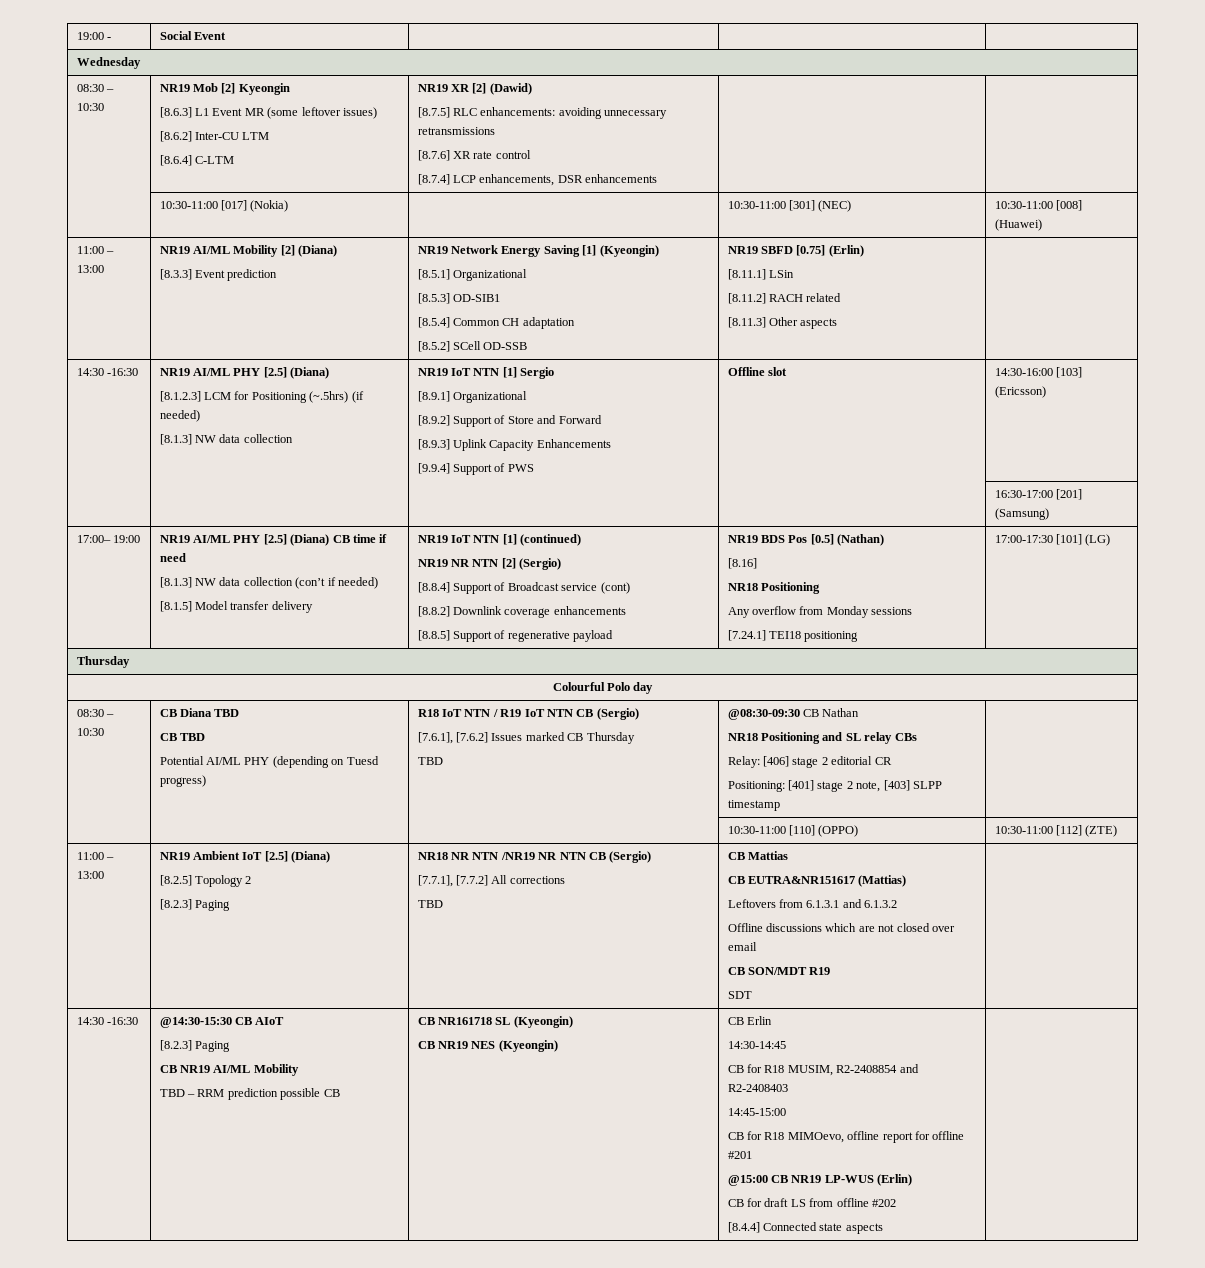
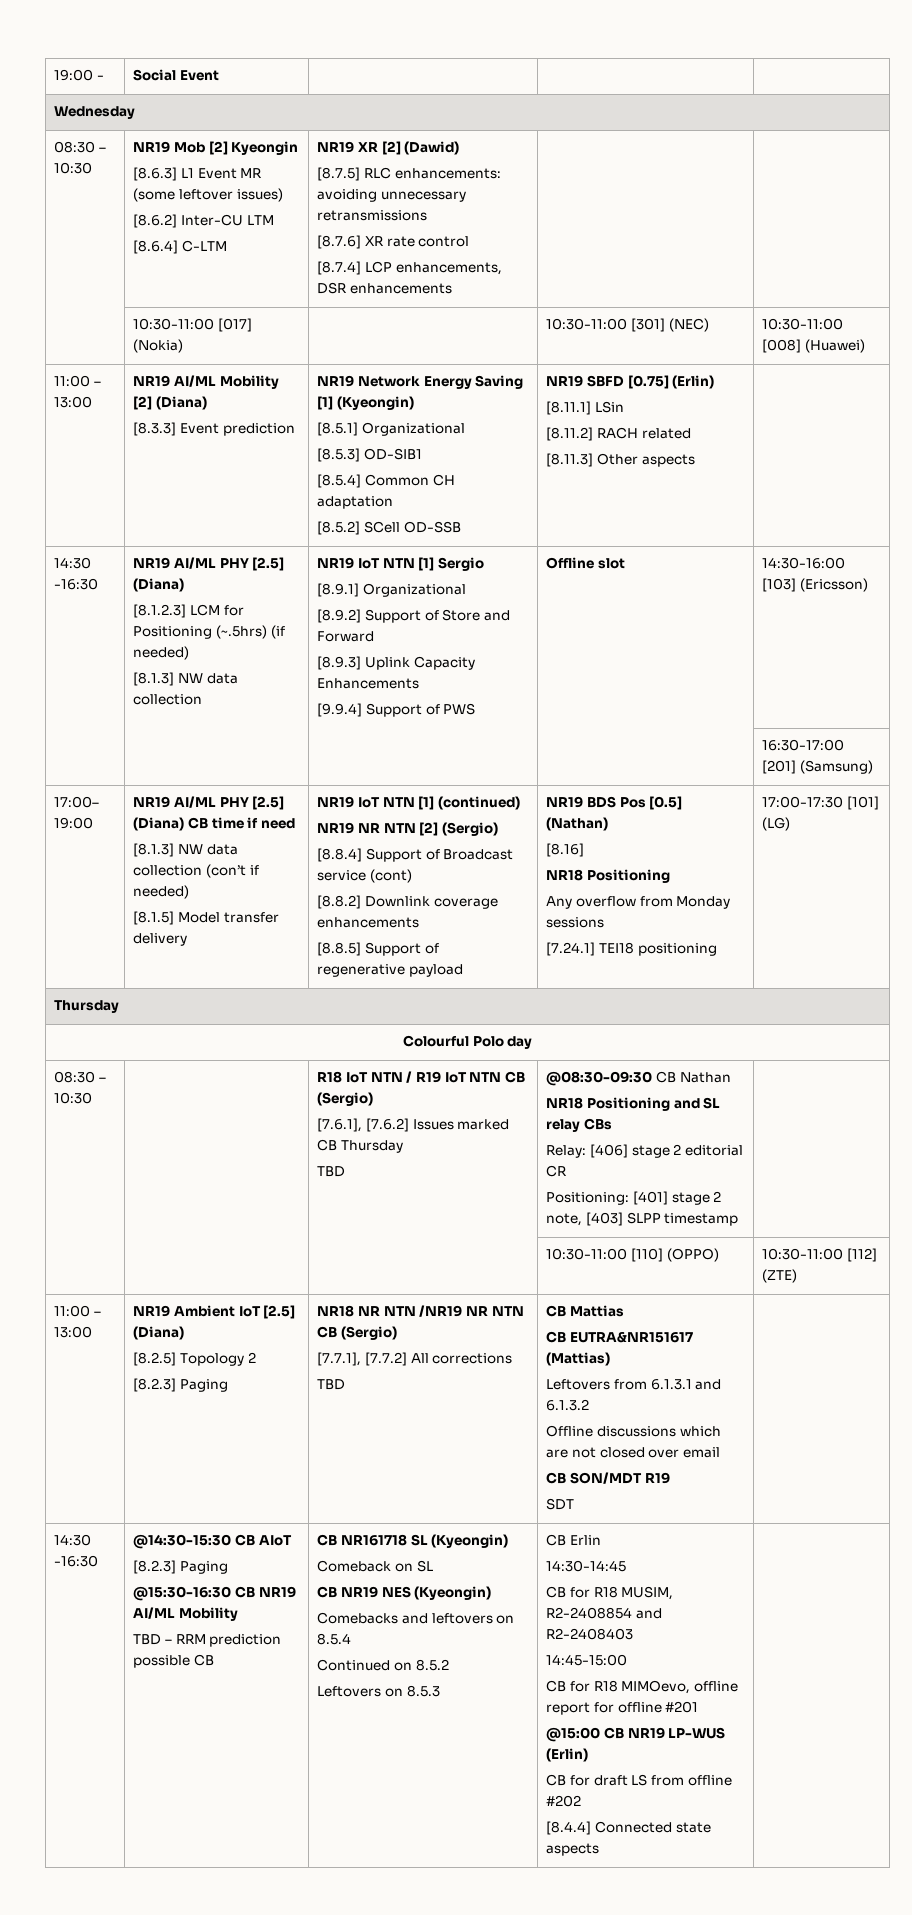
- CB Diana TBD
- CB TBD
- Potential AI/ML PHY (depending on Tuesd progress)
- CB NR19 AI/ML Mobility
+ @15:30-16:30 CB NR19 AI/ML Mobility
+ Comeback on SL
+ Comebacks and leftovers on 8.5.4
+ Continued on 8.5.2
+ Leftovers on 8.5.3

